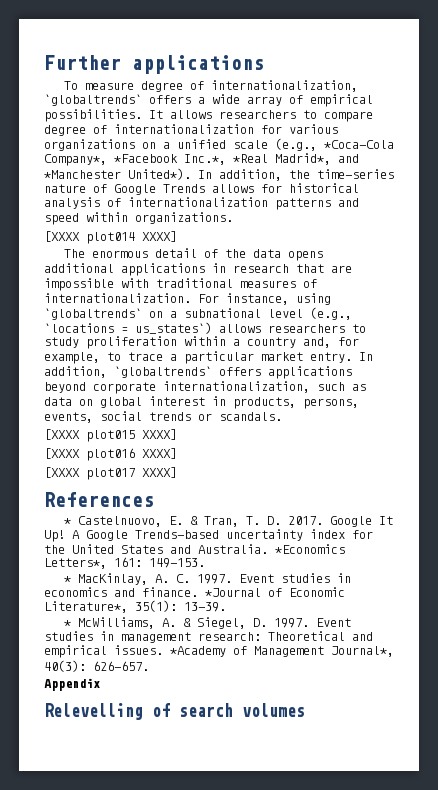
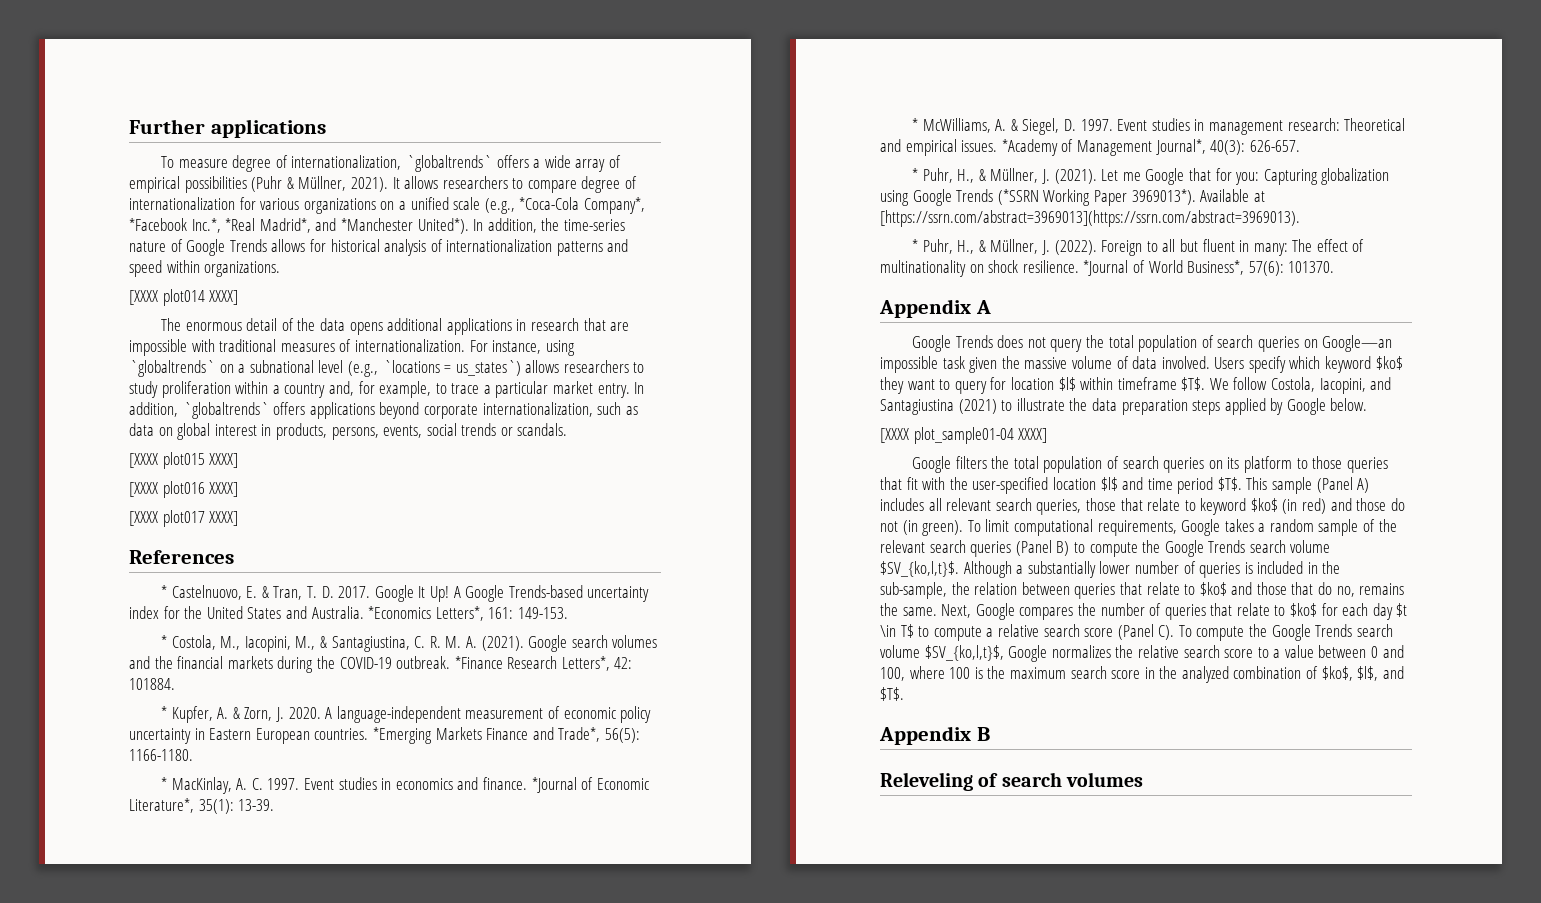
- To measure degree of internationalization, `globaltrends` offers a wide array of empirical possibilities.
+ To measure degree of internationalization, `globaltrends` offers a wide array of empirical possibilities (Puhr & Müllner, 2021).
+ * Costola, M., Iacopini, M., & Santagiustina, C. R. M. A. (2021). Google search volumes and the financial markets during the COVID-19 outbreak. *Finance Research Letters*, 42: 101884.
+ * Kupfer, A. & Zorn, J. 2020. A language-independent measurement of economic policy uncertainty in Eastern European countries. *Emerging Markets Finance and Trade*, 56(5): 1166-1180.
- Appendix
- Relevelling of search volumes
+ * Puhr, H., & Müllner, J. (2021). Let me Google that for you: Capturing globalization using Google Trends (*SSRN Working Paper 3969013*). Available at [https://ssrn.com/abstract=3969013](https://ssrn.com/abstract=3969013).
+ * Puhr, H., & Müllner, J. (2022). Foreign to all but fluent in many: The effect of multinationality on shock resilience. *Journal of World Business*, 57(6): 101370.
+ Appendix A
+ Google Trends does not query the total population of search queries on Google—an impossible task given the massive volume of data involved. Users specify which keyword $ko$ they want to query for location $l$ within timeframe $T$. We follow Costola, Iacopini, and Santagiustina (2021) to illustrate the data preparation steps applied by Google below.
+ [XXXX plot_sample01-04 XXXX]
+ Google filters the total population of search queries on its platform to those queries that fit with the user-specified location $l$ and time period $T$. This sample (Panel A) includes all relevant search queries, those that relate to keyword $ko$ (in red) and those do not (in green). To limit computational requirements, Google takes a random sample of the relevant search queries (Panel B) to compute the Google Trends search volume $SV_{ko,l,t}$. Although a substantially lower number of queries is included in the sub-sample, the relation between queries that relate to $ko$ and those that do no, remains the same. Next, Google compares the number of queries that relate to $ko$ for each day $t \in T$ to compute a relative search score (Panel C). To compute the Google Trends search volume $SV_{ko,l,t}$, Google normalizes the relative search score to a value between 0 and 100, where 100 is the maximum search score in the analyzed combination of $ko$, $l$, and $T$.
+ Appendix B
+ Releveling of search volumes

